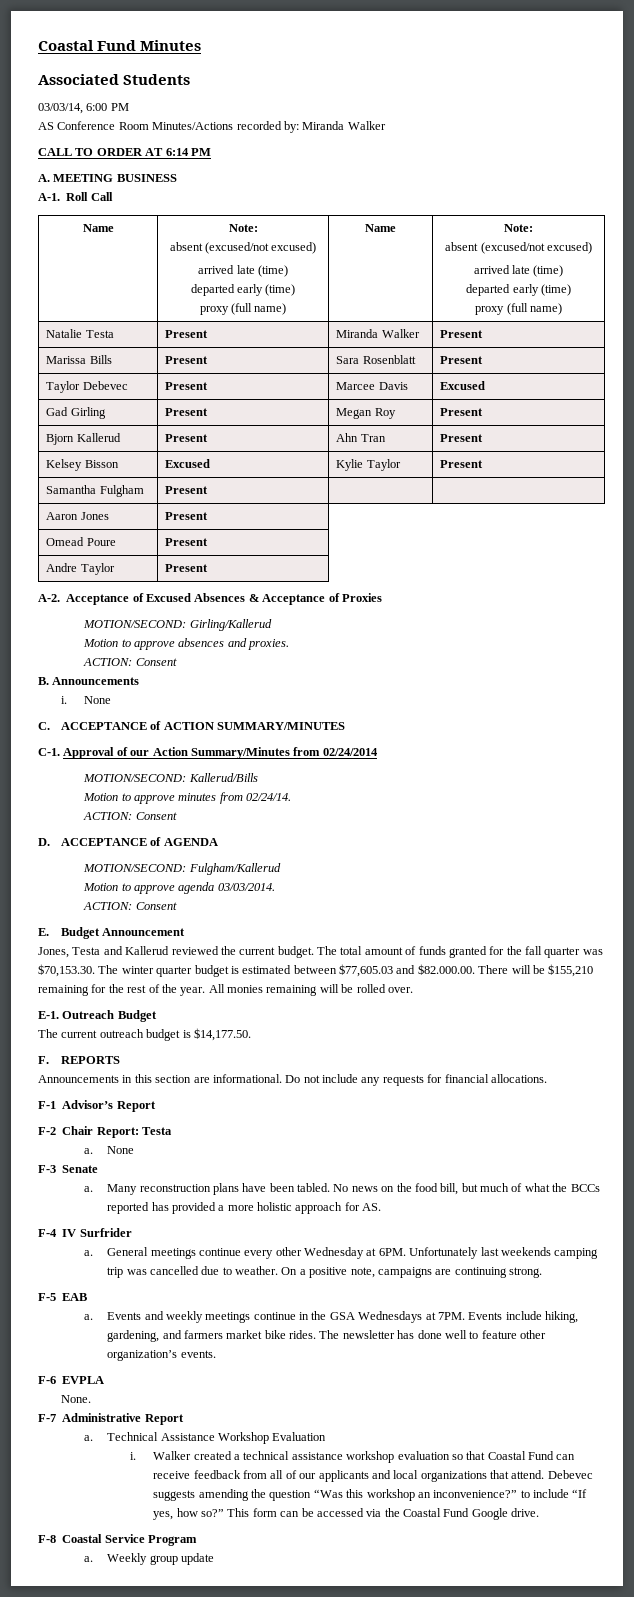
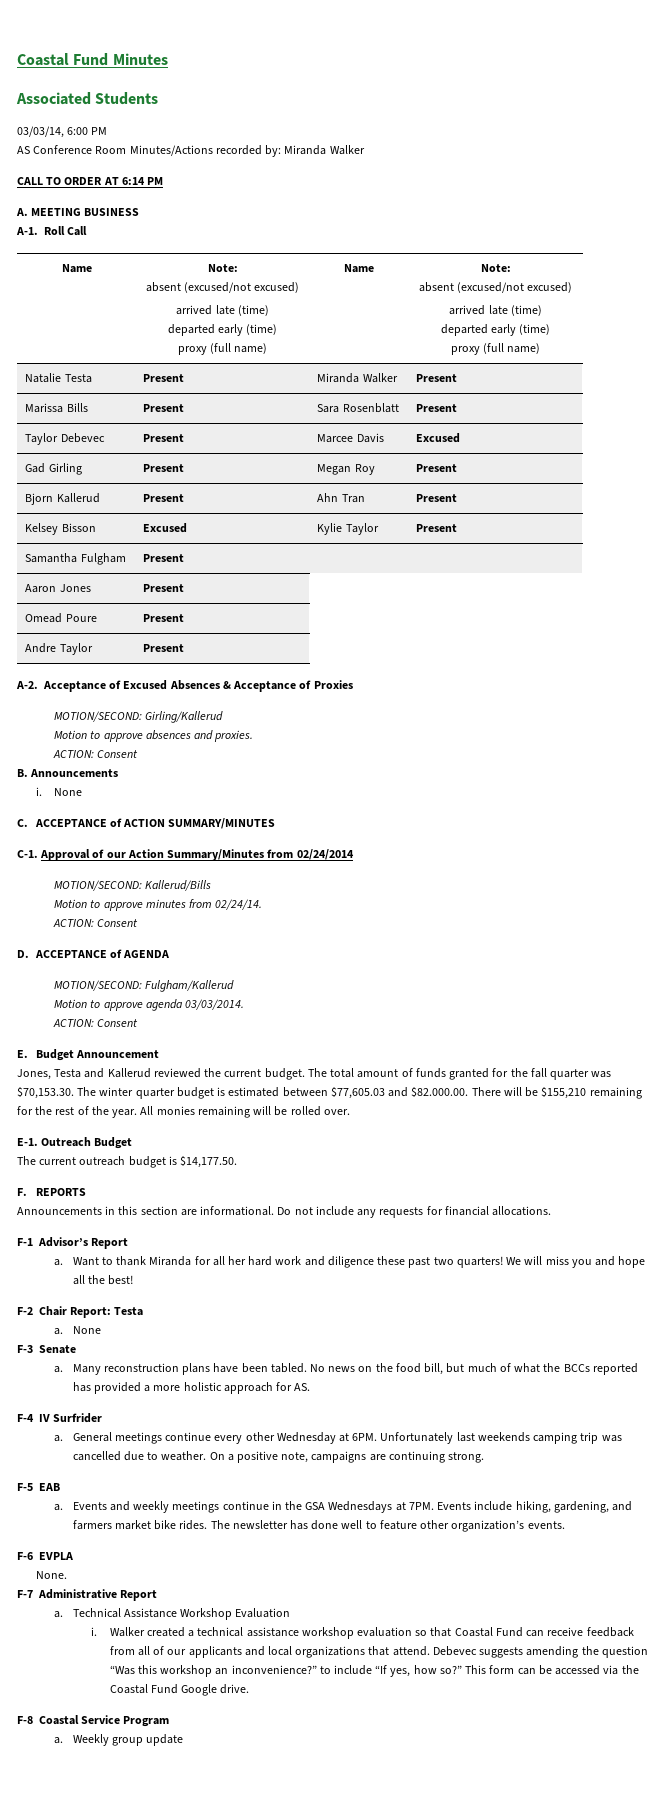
+ a. Want to thank Miranda for all her hard work and diligence these past two quarters! We will miss you and hope all the best!

